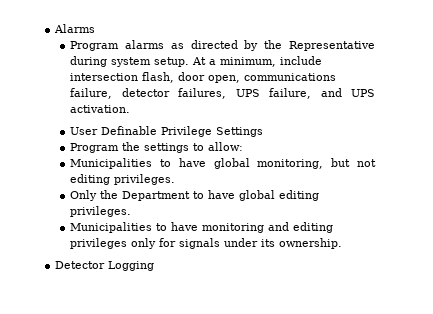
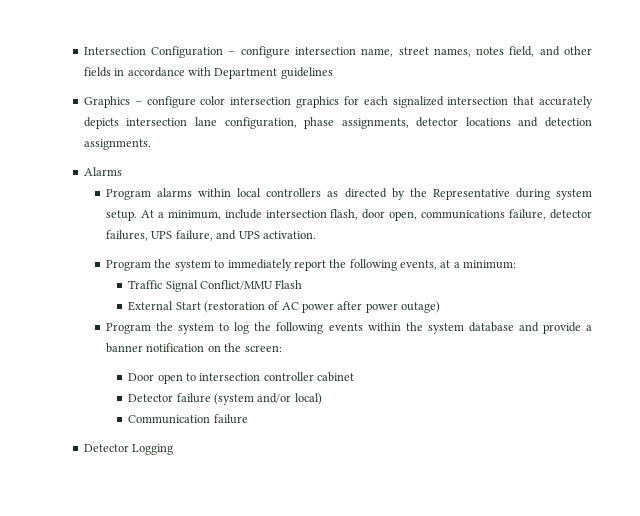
+ Intersection Configuration – configure intersection name, street names, notes field, and other fields in accordance with Department guidelines
+ Graphics – configure color intersection graphics for each signalized intersection that accurately depicts intersection lane configuration, phase assignments, detector locations and detection assignments.
- Program alarms as directed by the Representative during system setup.
+ Program alarms within local controllers as directed by the Representative during system setup.
- User Definable Privilege Settings
- Program the settings to allow:
- Municipalities to have global monitoring, but not editing privileges.
- Only the Department to have global editing privileges.
- Municipalities to have monitoring and editing privileges only for signals under its ownership.
+ Program the system to immediately report the following events, at a minimum:
+ Traffic Signal Conflict/MMU Flash
+ External Start (restoration of AC power after power outage)
+ Program the system to log the following events within the system database and provide a banner notification on the screen:
+ Door open to intersection controller cabinet
+ Detector failure (system and/or local)
+ Communication failure

